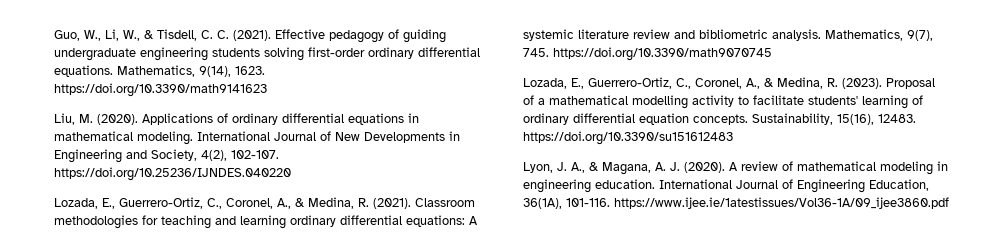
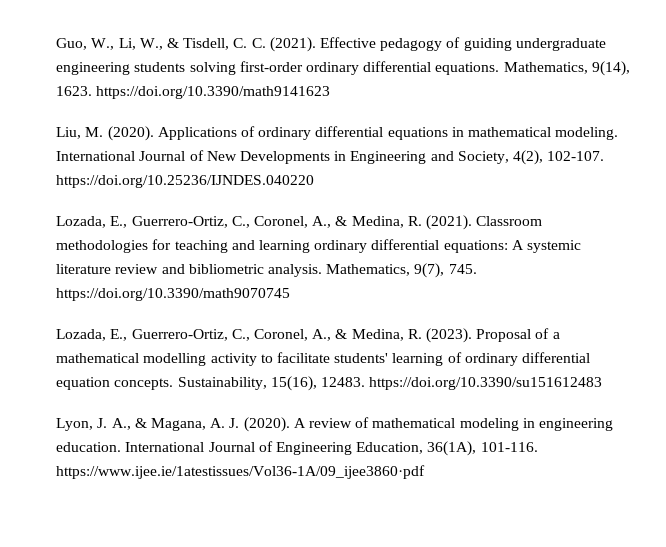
- International Journal of Engineering Education, 36(1A), 101-116. https://www.ijee.ie/1atestissues/Vol36-1A/09_ijee3860.pdf
+ International Journal of Engineering Education, 36(1A), 101-116. https://www.ijee.ie/1atestissues/Vol36-1A/09_ijee3860·pdf

